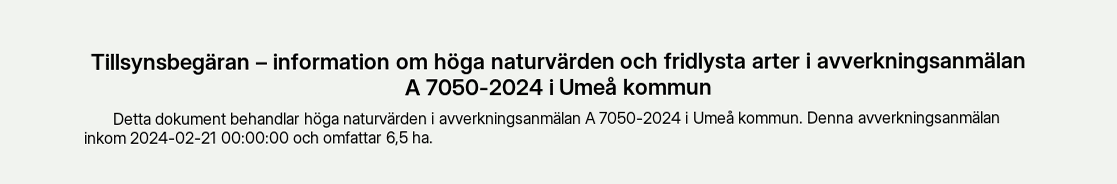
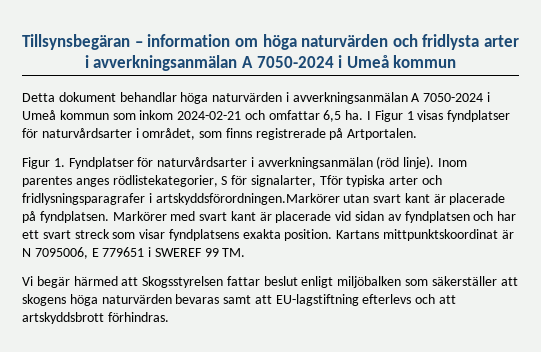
- Detta dokument behandlar höga naturvärden i avverkningsanmälan A 7050-2024 i Umeå kommun. Denna avverkningsanmälan inkom 2024-02-21 00:00:00 och omfattar 6,5 ha.
+ Detta dokument behandlar höga naturvärden i avverkningsanmälan A 7050-2024 i Umeå kommun som inkom 2024-02-21 och omfattar 6,5 ha.
+ I Figur 1 visas fyndplatser för naturvårdsarter i området, som finns registrerade på Artportalen.
+ Figur 1. Fyndplatser för naturvårdsarter i avverkningsanmälan (röd linje). Inom parentes anges rödlistekategorier, S för signalarter, Tför typiska arter och fridlysningsparagrafer i artskyddsförordningen.Markörer utan svart kant är placerade på fyndplatsen. Markörer med svart kant är placerade vid sidan av fyndplatsen och har ett svart streck som visar fyndplatsens exakta position. Kartans mittpunktskoordinat är N 7095006, E 779651 i SWEREF 99 TM.
+ Vi begär härmed att Skogsstyrelsen fattar beslut enligt miljöbalken som säkerställer att skogens höga naturvärden bevaras samt att EU-lagstiftning efterlevs och att artskyddsbrott förhindras.

